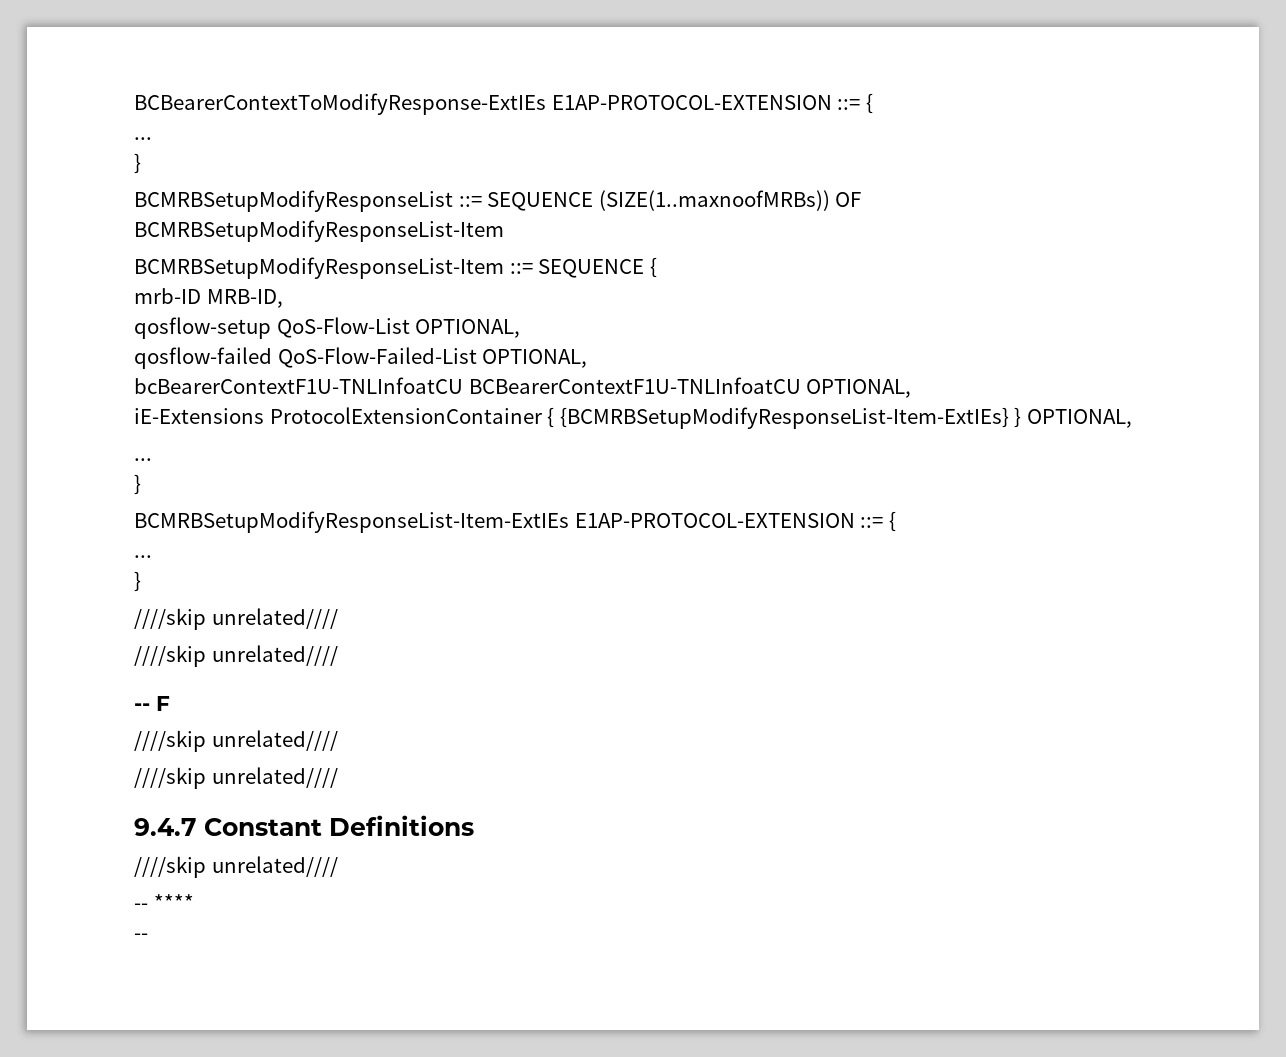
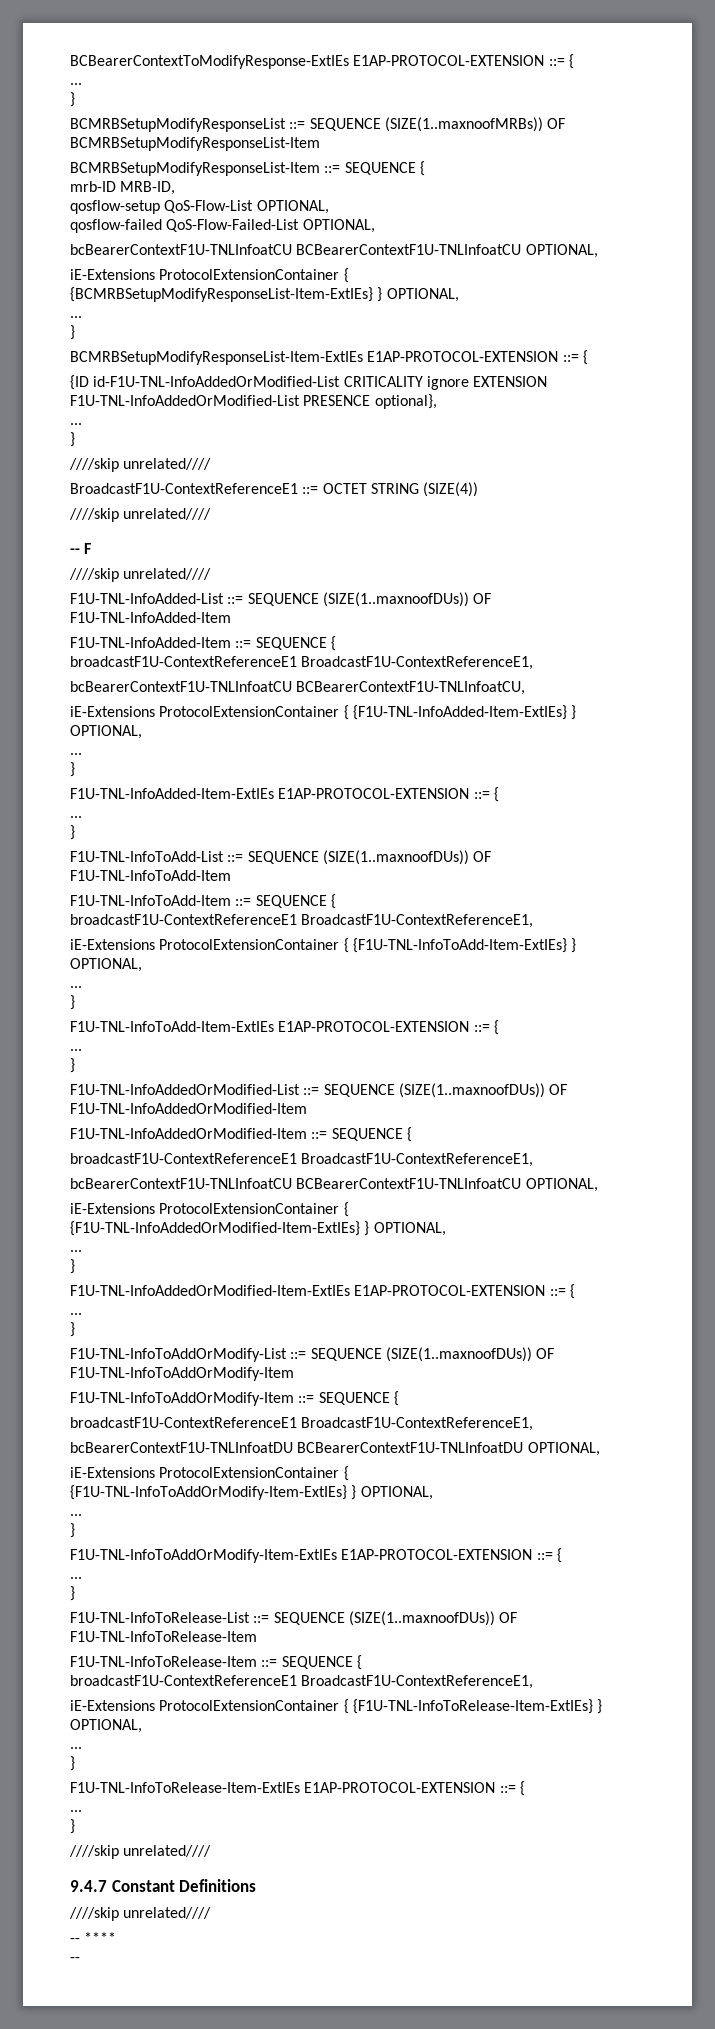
  BCMRBSetupModifyResponseList-Item-ExtIEs E1AP-PROTOCOL-EXTENSION ::= {
+ {ID id-F1U-TNL-InfoAddedOrModified-List CRITICALITY ignore EXTENSION F1U-TNL-InfoAddedOrModified-List PRESENCE optional},
  ...
  }
  ////skip unrelated////
+ BroadcastF1U-ContextReferenceE1 ::= OCTET STRING (SIZE(4))
+ F1U-TNL-InfoAdded-List ::= SEQUENCE (SIZE(1..maxnoofDUs)) OF F1U-TNL-InfoAdded-Item
+ F1U-TNL-InfoAdded-Item ::= SEQUENCE {
+ broadcastF1U-ContextReferenceE1 BroadcastF1U-ContextReferenceE1,
+ bcBearerContextF1U-TNLInfoatCU BCBearerContextF1U-TNLInfoatCU,
+ iE-Extensions ProtocolExtensionContainer { {F1U-TNL-InfoAdded-Item-ExtIEs} } OPTIONAL,
+ ...
+ }
+ F1U-TNL-InfoAdded-Item-ExtIEs E1AP-PROTOCOL-EXTENSION ::= {
+ ...
+ }
+ F1U-TNL-InfoToAdd-List ::= SEQUENCE (SIZE(1..maxnoofDUs)) OF F1U-TNL-InfoToAdd-Item
+ F1U-TNL-InfoToAdd-Item ::= SEQUENCE {
+ broadcastF1U-ContextReferenceE1 BroadcastF1U-ContextReferenceE1,
+ iE-Extensions ProtocolExtensionContainer { {F1U-TNL-InfoToAdd-Item-ExtIEs} } OPTIONAL,
+ ...
+ }
+ F1U-TNL-InfoToAdd-Item-ExtIEs E1AP-PROTOCOL-EXTENSION ::= {
+ ...
+ }
+ F1U-TNL-InfoAddedOrModified-List ::= SEQUENCE (SIZE(1..maxnoofDUs)) OF F1U-TNL-InfoAddedOrModified-Item
+ F1U-TNL-InfoAddedOrModified-Item ::= SEQUENCE {
+ broadcastF1U-ContextReferenceE1 BroadcastF1U-ContextReferenceE1,
+ bcBearerContextF1U-TNLInfoatCU BCBearerContextF1U-TNLInfoatCU OPTIONAL,
+ iE-Extensions ProtocolExtensionContainer { {F1U-TNL-InfoAddedOrModified-Item-ExtIEs} } OPTIONAL,
+ ...
+ }
+ F1U-TNL-InfoAddedOrModified-Item-ExtIEs E1AP-PROTOCOL-EXTENSION ::= {
+ ...
+ }
+ F1U-TNL-InfoToAddOrModify-List ::= SEQUENCE (SIZE(1..maxnoofDUs)) OF F1U-TNL-InfoToAddOrModify-Item
+ F1U-TNL-InfoToAddOrModify-Item ::= SEQUENCE {
+ broadcastF1U-ContextReferenceE1 BroadcastF1U-ContextReferenceE1,
+ bcBearerContextF1U-TNLInfoatDU BCBearerContextF1U-TNLInfoatDU OPTIONAL,
+ iE-Extensions ProtocolExtensionContainer { {F1U-TNL-InfoToAddOrModify-Item-ExtIEs} } OPTIONAL,
+ ...
+ }
+ F1U-TNL-InfoToAddOrModify-Item-ExtIEs E1AP-PROTOCOL-EXTENSION ::= {
+ ...
+ }
+ F1U-TNL-InfoToRelease-List ::= SEQUENCE (SIZE(1..maxnoofDUs)) OF F1U-TNL-InfoToRelease-Item
+ F1U-TNL-InfoToRelease-Item ::= SEQUENCE {
+ broadcastF1U-ContextReferenceE1 BroadcastF1U-ContextReferenceE1,
+ iE-Extensions ProtocolExtensionContainer { {F1U-TNL-InfoToRelease-Item-ExtIEs} } OPTIONAL,
+ ...
+ }
+ F1U-TNL-InfoToRelease-Item-ExtIEs E1AP-PROTOCOL-EXTENSION ::= {
+ ...
+ }

